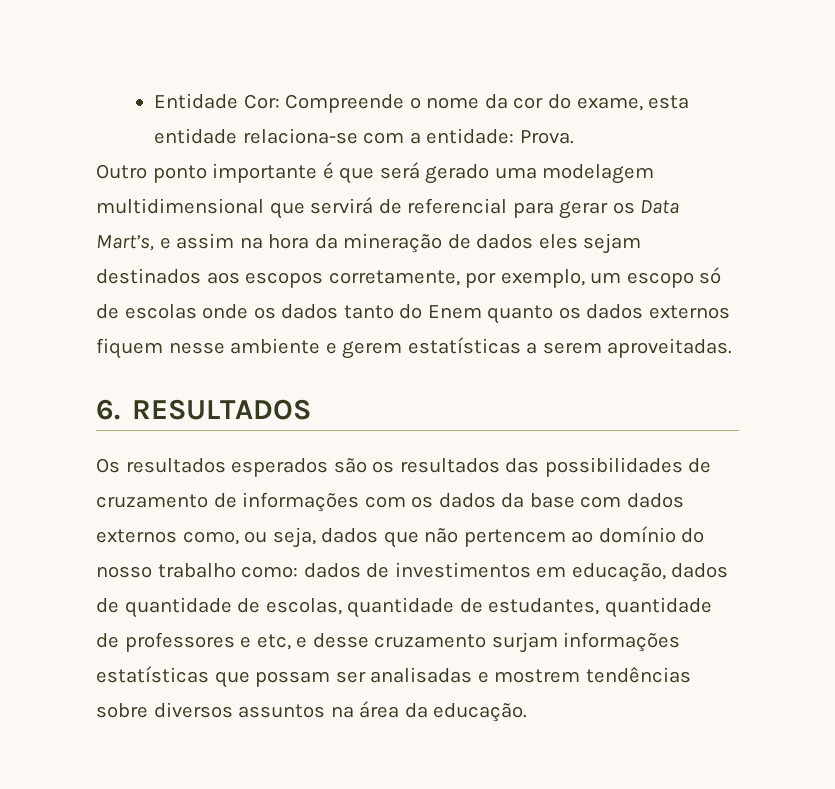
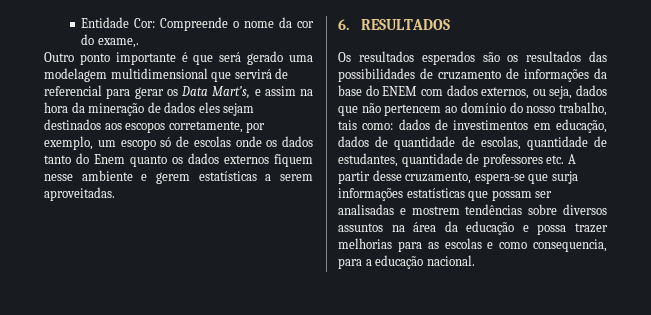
- Entidade Cor: Compreende o nome da cor do exame, esta entidade relaciona-se com a entidade: Prova.
+ Entidade Cor: Compreende o nome da cor do exame,.
- Os resultados esperados são os resultados das possibilidades de cruzamento de informações com os dados da base com dados externos como, ou seja, dados que não pertencem ao domínio do nosso trabalho como: dados de investimentos em educação, dados de quantidade de escolas, quantidade de estudantes, quantidade de professores e etc, e desse cruzamento surjam informações estatísticas que possam ser analisadas e mostrem tendências sobre diversos assuntos na área da educação.
+ Os resultados esperados são os resultados das possibilidades de cruzamento de informações da base do ENEM com dados externos, ou seja, dados que não pertencem ao domínio do nosso trabalho, tais como: dados de investimentos em educação, dados de quantidade de escolas, quantidade de estudantes, quantidade de professores etc. A partir desse cruzamento, espera-se que surja informações estatísticas que possam ser analisadas e mostrem tendências sobre diversos assuntos na área da educação e possa trazer melhorias para as escolas e como consequencia, para a educação nacional.

